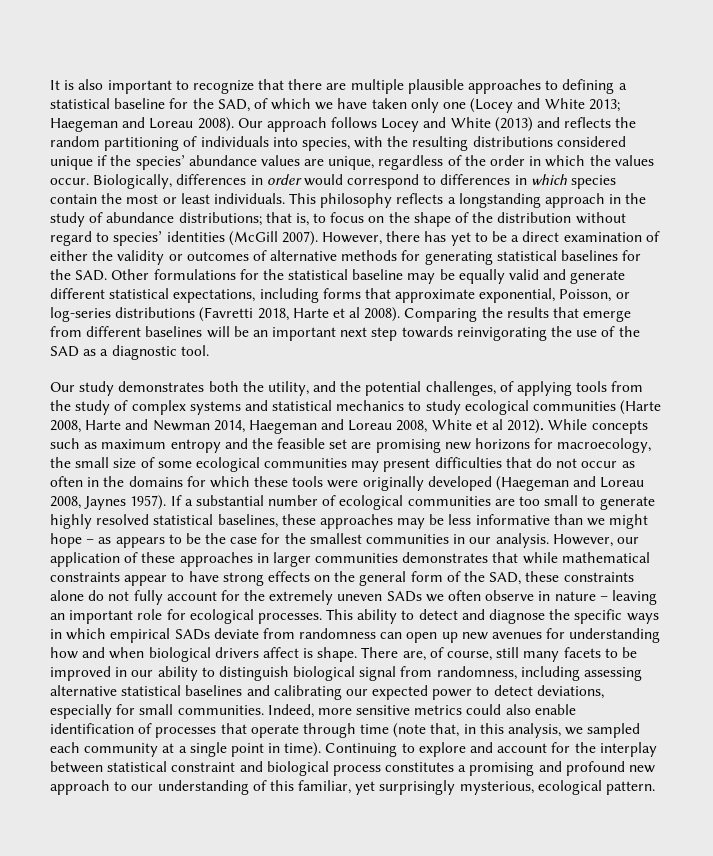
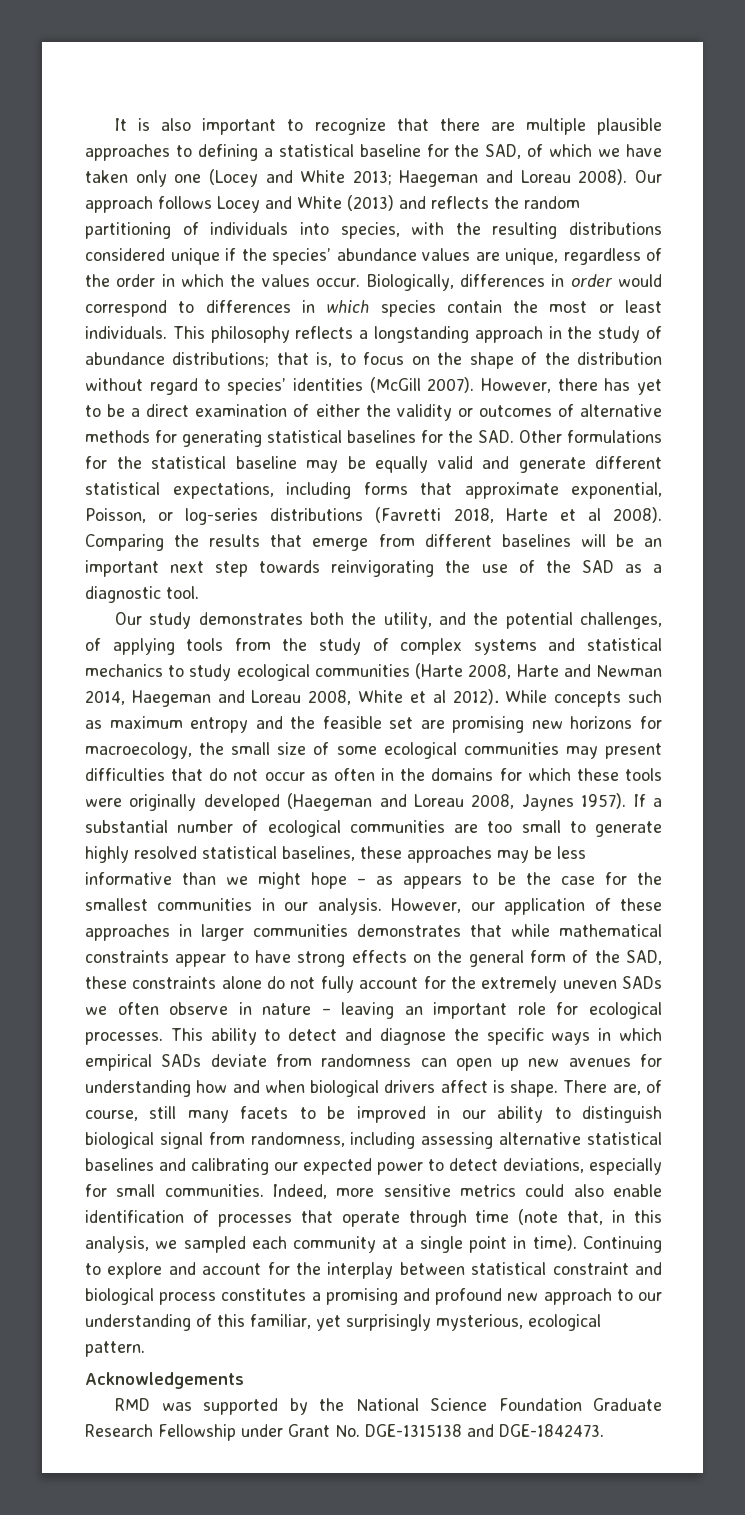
+ Acknowledgements
+ RMD was supported by the National Science Foundation Graduate Research Fellowship under Grant No. DGE-1315138 and DGE-1842473.

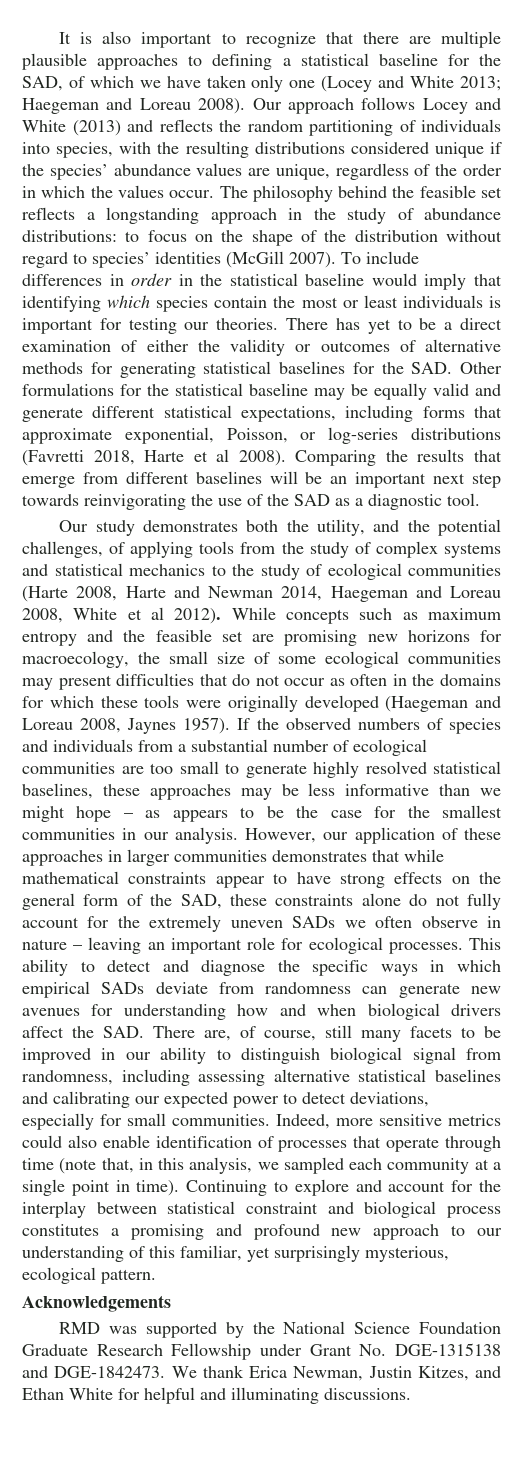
- Biologically, differences in order would correspond to differences in which species contain the most or least individuals. This philosophy reflects a longstanding approach in the study of abundance distributions; that is, to focus on the shape of the distribution without regard to species’ identities (McGill 2007).
+ The philosophy behind the feasible set reflects a longstanding approach in the study of abundance distributions: to focus on the shape of the distribution without regard to species’ identities (McGill 2007).
- However, there has yet to be a direct examination of either the validity or outcomes of alternative methods for generating statistical baselines for the SAD. Other formulations for the statistical baseline may be equally valid and generate different statistical expectations, including forms that approximate exponential, Poisson, or log-series distributions (Favretti 2018, Harte et al 2008).
+ To include differences in order in the statistical baseline would imply that identifying which species contain the most or least individuals is important for testing our theories. There has yet to be a direct examination of either the validity or outcomes of alternative methods for generating statistical baselines for the SAD. Other formulations for the statistical baseline may be equally valid and generate different statistical expectations, including forms that approximate exponential, Poisson, or log-series distributions (Favretti 2018, Harte et al 2008).
- Our study demonstrates both the utility, and the potential challenges, of applying tools from the study of complex systems and statistical mechanics to study ecological communities (Harte 2008, Harte and Newman 2014, Haegeman and Loreau 2008, White et al 2012).
+ Our study demonstrates both the utility, and the potential challenges, of applying tools from the study of complex systems and statistical mechanics to the study of ecological communities (Harte 2008, Harte and Newman 2014, Haegeman and Loreau 2008, White et al 2012).
- If a substantial number of ecological communities are too small to generate highly resolved statistical baselines, these approaches may be less informative than we might hope – as appears to be the case for the smallest communities in our analysis.
+ If the observed numbers of species and individuals from a substantial number of ecological communities are too small to generate highly resolved statistical baselines, these approaches may be less informative than we might hope – as appears to be the case for the smallest communities in our analysis.
- This ability to detect and diagnose the specific ways in which empirical SADs deviate from randomness can open up new avenues for understanding how and when biological drivers affect is shape. There are, of course, still many facets to be improved in our ability to distinguish biological signal from randomness, including assessing alternative statistical baselines and calibrating our expected power to detect deviations, especially for small communities.
+ This ability to detect and diagnose the specific ways in which empirical SADs deviate from randomness can generate new avenues for understanding how and when biological drivers affect the SAD. There are, of course, still many facets to be improved in our ability to distinguish biological signal from randomness, including assessing alternative statistical baselines and calibrating our expected power to detect deviations, especially for small communities.
+ We thank Erica Newman, Justin Kitzes, and Ethan White for helpful and illuminating discussions.

